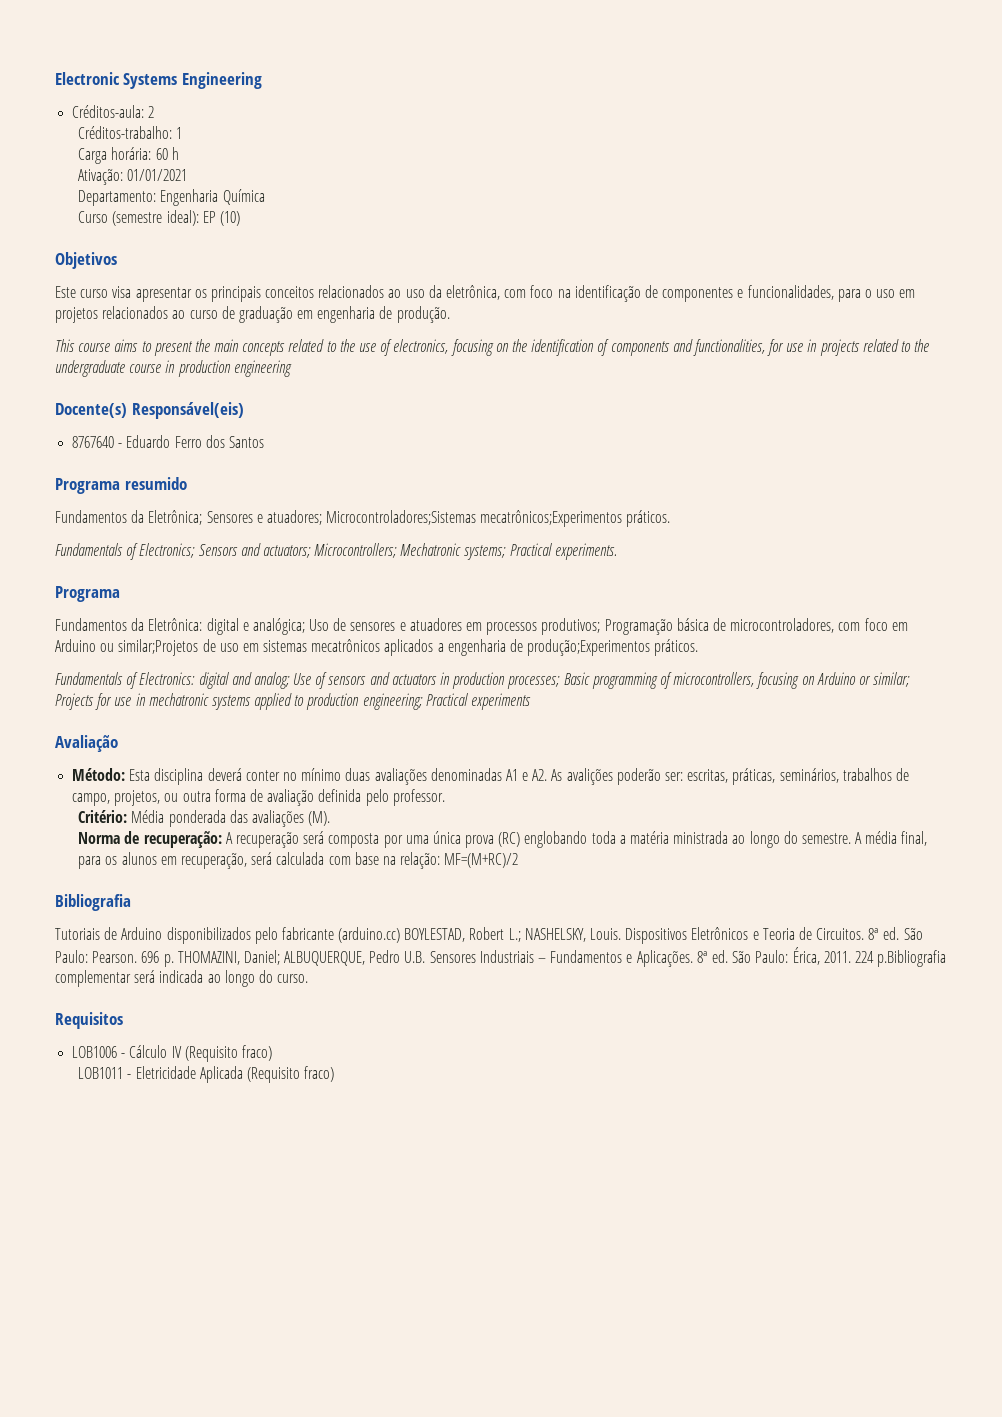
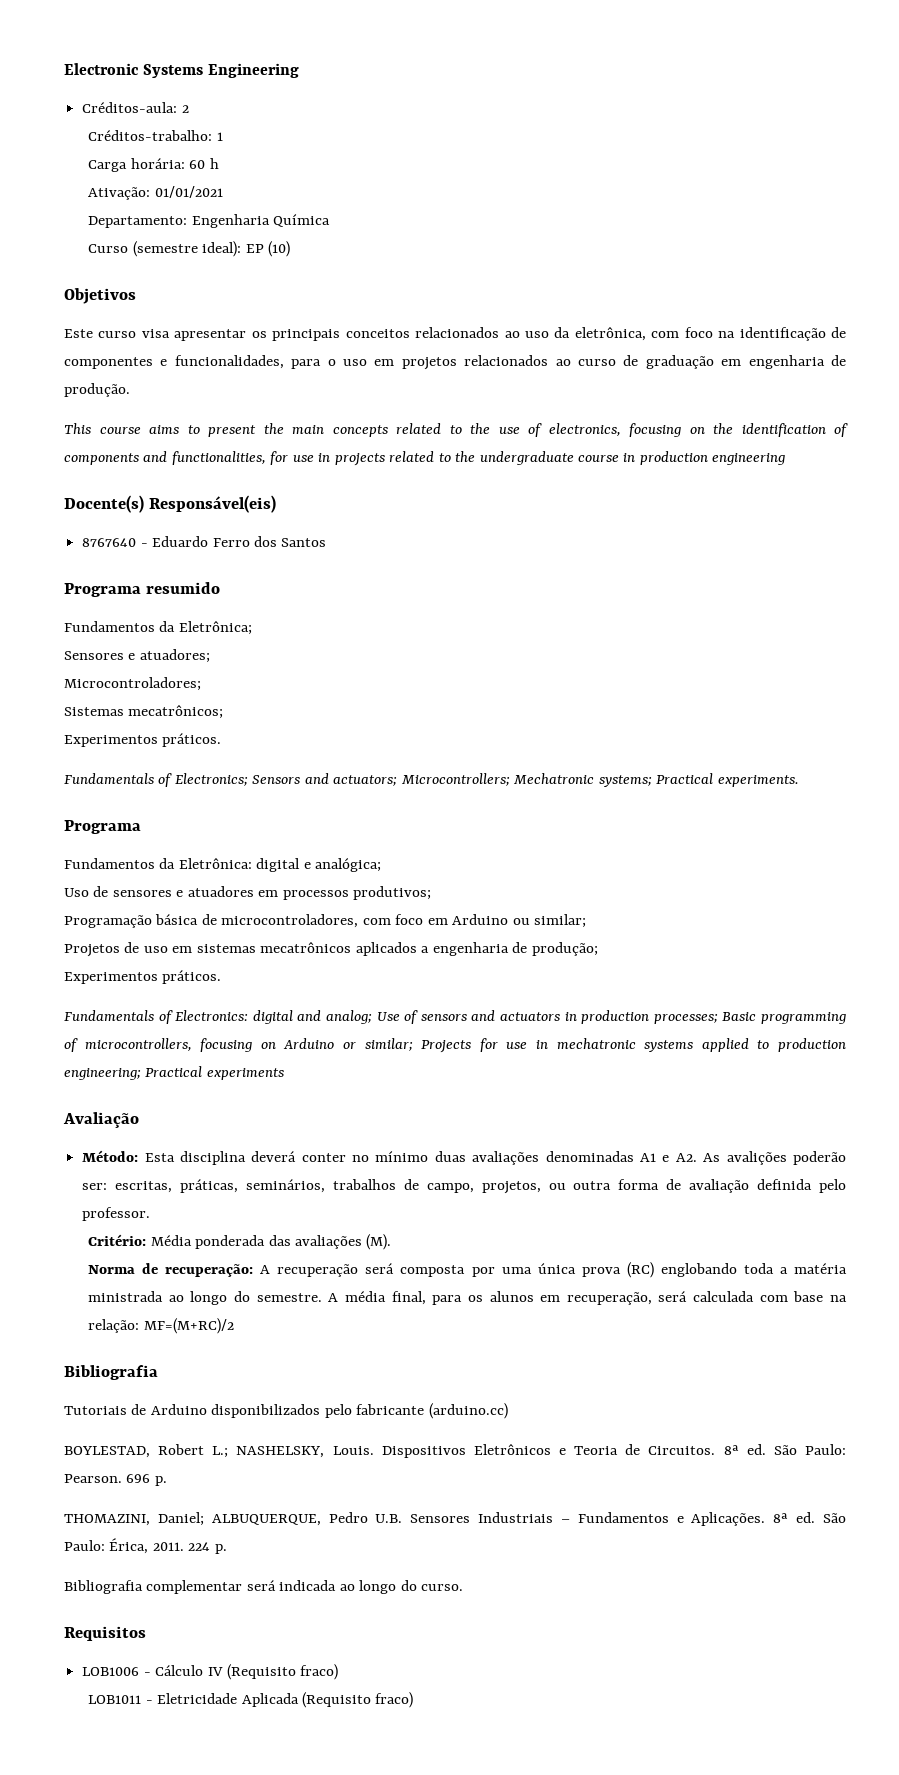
- Fundamentos da Eletrônica; Sensores e atuadores; Microcontroladores;Sistemas mecatrônicos;Experimentos práticos.
+ Fundamentos da Eletrônica;
+ Sensores e atuadores;
+ Microcontroladores;
+ Sistemas mecatrônicos;
+ Experimentos práticos.
- Fundamentos da Eletrônica: digital e analógica; Uso de sensores e atuadores em processos produtivos; Programação básica de microcontroladores, com foco em Arduino ou similar;Projetos de uso em sistemas mecatrônicos aplicados a engenharia de produção;Experimentos práticos.
+ Fundamentos da Eletrônica: digital e analógica;
+ Uso de sensores e atuadores em processos produtivos;
+ Programação básica de microcontroladores, com foco em Arduino ou similar;
+ Projetos de uso em sistemas mecatrônicos aplicados a engenharia de produção;
+ Experimentos práticos.
- Tutoriais de Arduino disponibilizados pelo fabricante (arduino.cc) BOYLESTAD, Robert L.; NASHELSKY, Louis.
+ Tutoriais de Arduino disponibilizados pelo fabricante (arduino.cc)
+ BOYLESTAD, Robert L.; NASHELSKY, Louis.
- 696 p. THOMAZINI, Daniel; ALBUQUERQUE, Pedro U.B. Sensores Industriais – Fundamentos e Aplicações.
+ 696 p.
+ THOMAZINI, Daniel; ALBUQUERQUE, Pedro U.B. Sensores Industriais – Fundamentos e Aplicações.
- 224 p.Bibliografia complementar será indicada ao longo do curso.
+ 224 p.
+ Bibliografia complementar será indicada ao longo do curso.

